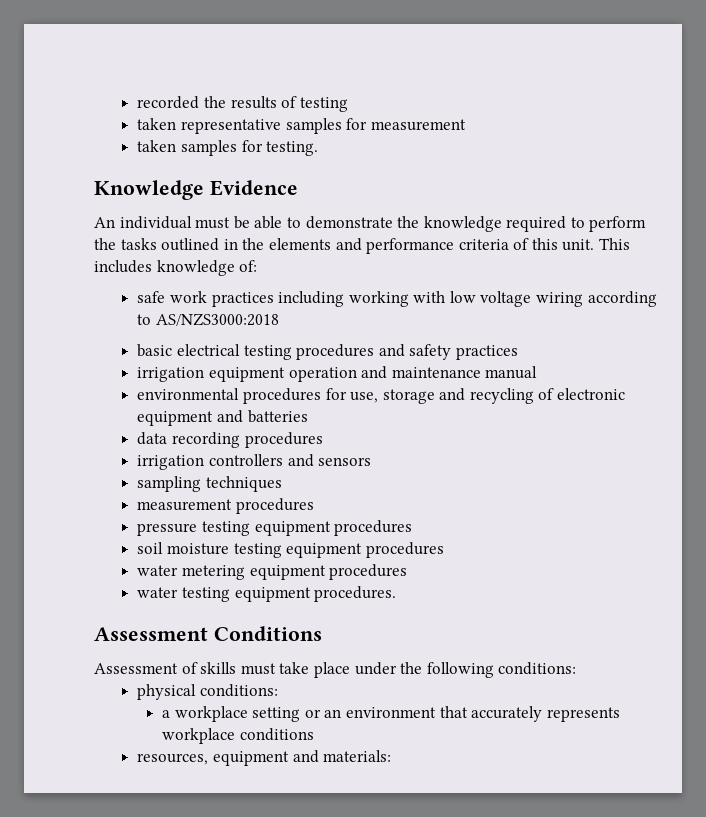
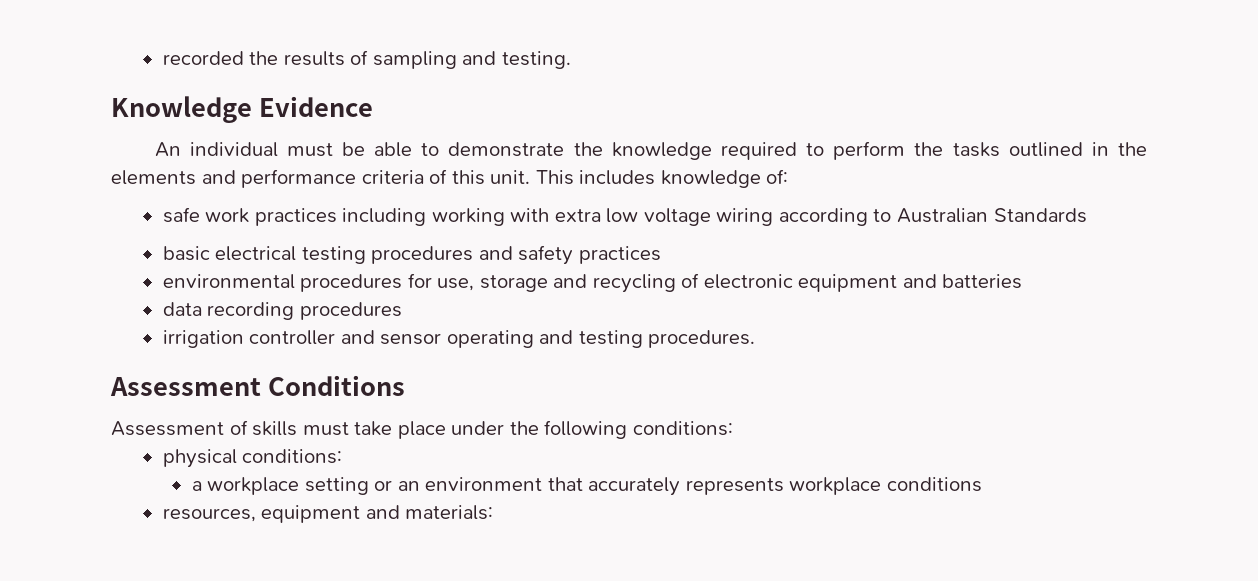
- recorded the results of testing
- taken representative samples for measurement
- taken samples for testing.
+ recorded the results of sampling and testing.
- safe work practices including working with low voltage wiring according to AS/NZS3000:2018
+ safe work practices including working with extra low voltage wiring according to Australian Standards
- irrigation equipment operation and maintenance manual
- irrigation controllers and sensors
- sampling techniques
- measurement procedures
- pressure testing equipment procedures
- soil moisture testing equipment procedures
- water metering equipment procedures
- water testing equipment procedures.
+ irrigation controller and sensor operating and testing procedures.

